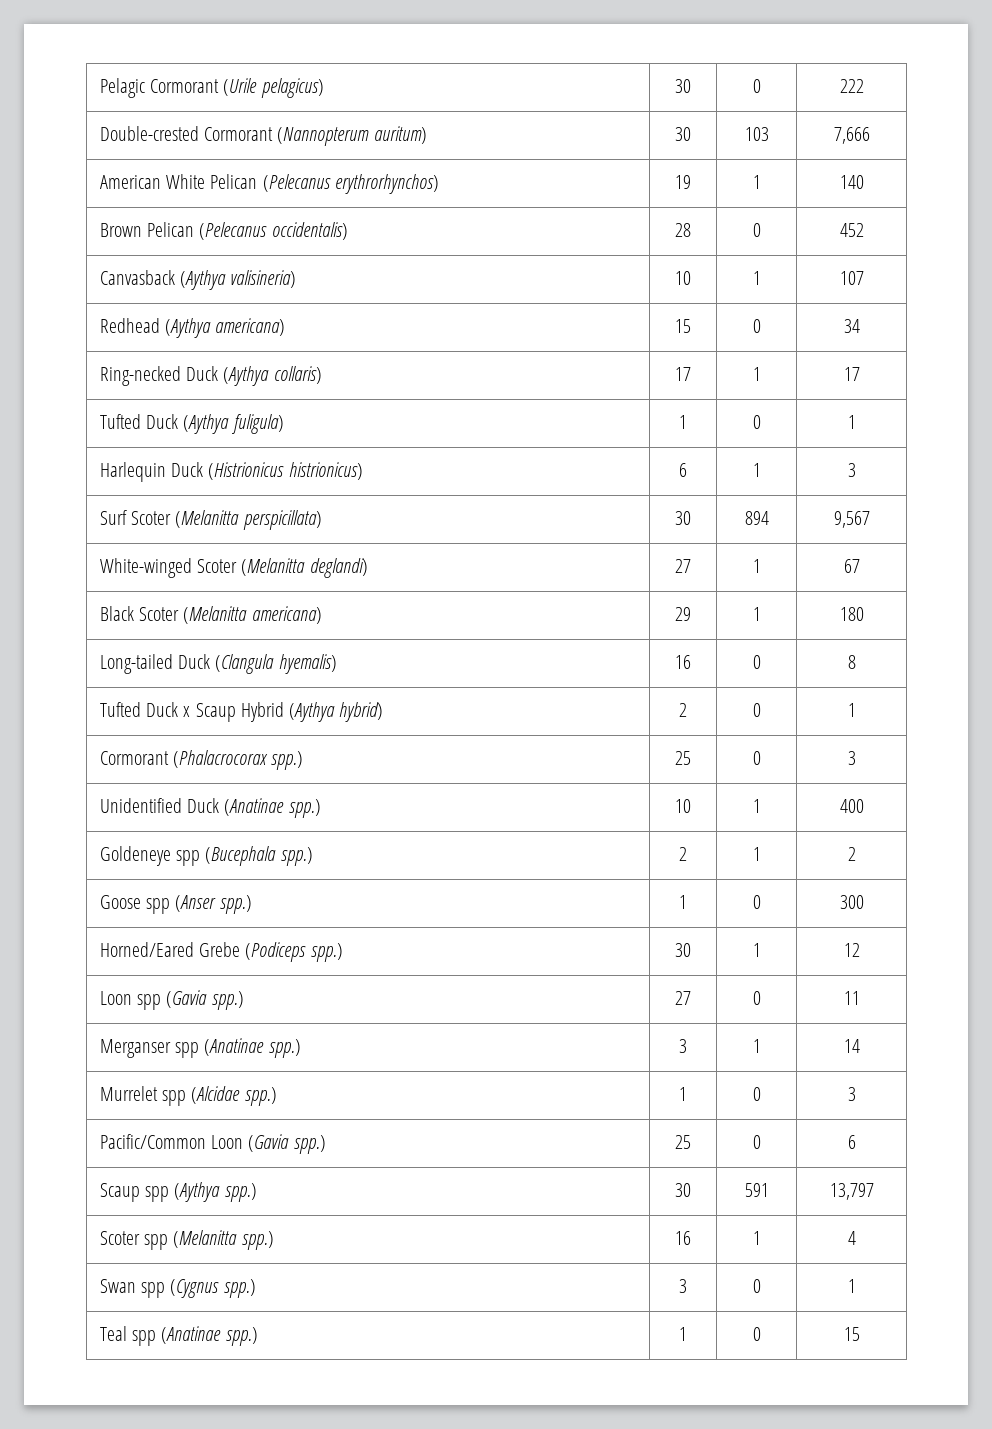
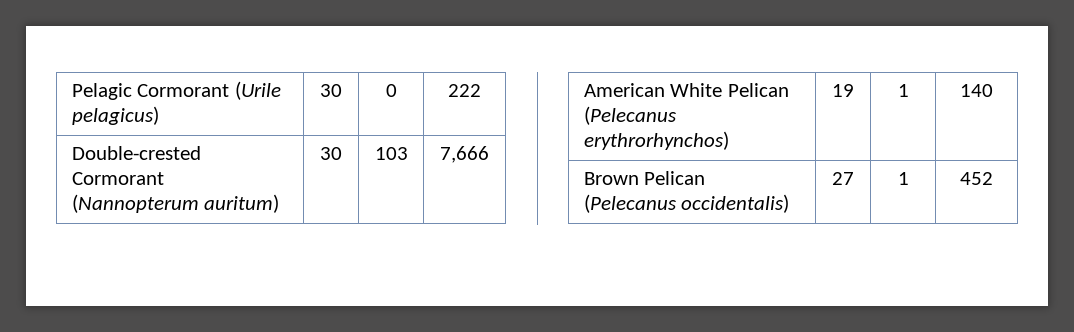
- Brown Pelican (Pelecanus occidentalis) | 28 | 0 | 452
- Canvasback (Aythya valisineria) | 10 | 1 | 107
- Redhead (Aythya americana) | 15 | 0 | 34
- Ring-necked Duck (Aythya collaris) | 17 | 1 | 17
- Tufted Duck (Aythya fuligula) | 1 | 0 | 1
- Harlequin Duck (Histrionicus histrionicus) | 6 | 1 | 3
- Surf Scoter (Melanitta perspicillata) | 30 | 894 | 9,567
- White-winged Scoter (Melanitta deglandi) | 27 | 1 | 67
- Black Scoter (Melanitta americana) | 29 | 1 | 180
- Long-tailed Duck (Clangula hyemalis) | 16 | 0 | 8
- Tufted Duck x Scaup Hybrid (Aythya hybrid) | 2 | 0 | 1
- Cormorant (Phalacrocorax spp.) | 25 | 0 | 3
- Unidentified Duck (Anatinae spp.) | 10 | 1 | 400
- Goldeneye spp (Bucephala spp.) | 2 | 1 | 2
- Goose spp (Anser spp.) | 1 | 0 | 300
- Horned/Eared Grebe (Podiceps spp.) | 30 | 1 | 12
- Loon spp (Gavia spp.) | 27 | 0 | 11
- Merganser spp (Anatinae spp.) | 3 | 1 | 14
- Murrelet spp (Alcidae spp.) | 1 | 0 | 3
- Pacific/Common Loon (Gavia spp.) | 25 | 0 | 6
- Scaup spp (Aythya spp.) | 30 | 591 | 13,797
- Scoter spp (Melanitta spp.) | 16 | 1 | 4
- Swan spp (Cygnus spp.) | 3 | 0 | 1
- Teal spp (Anatinae spp.) | 1 | 0 | 15
+ Brown Pelican (Pelecanus occidentalis) | 27 | 1 | 452

